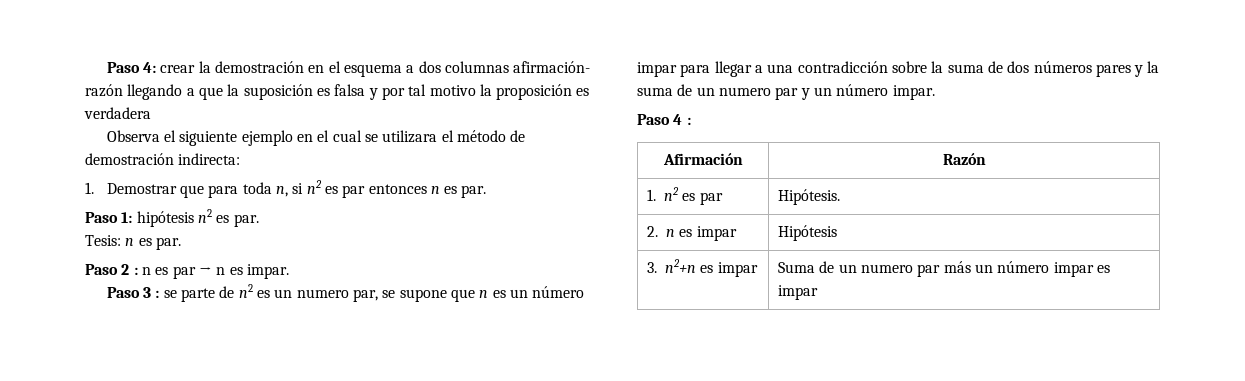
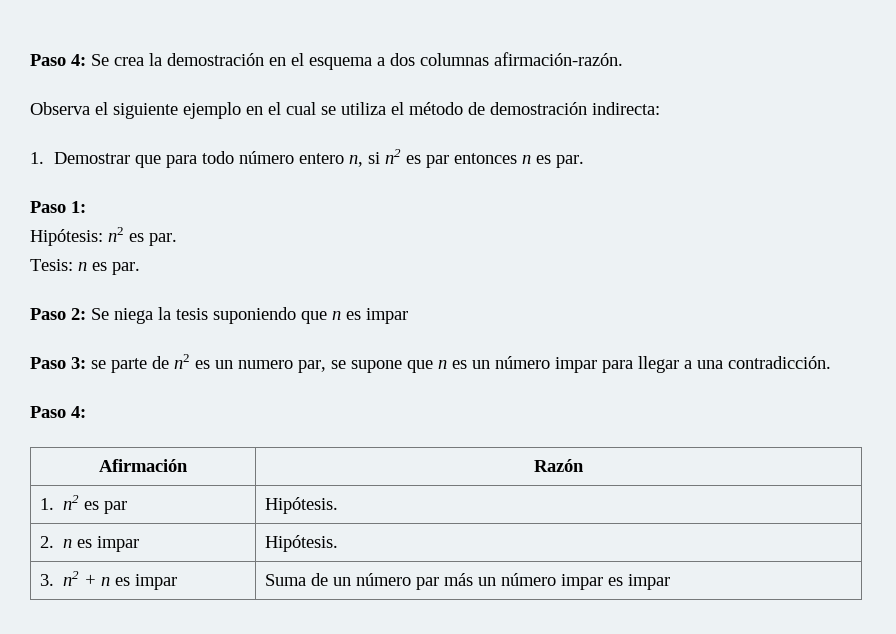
- Paso 4: crear la demostración en el esquema a dos columnas afirmación- razón llegando a que la suposición es falsa y por tal motivo la proposición es verdadera
+ Paso 4: Se crea la demostración en el esquema a dos columnas afirmación-razón.
- Observa el siguiente ejemplo en el cual se utilizara el método de demostración indirecta:
+ Observa el siguiente ejemplo en el cual se utiliza el método de demostración indirecta:
- 1. Demostrar que para toda n, si n2 es par entonces n es par.
+ 1. Demostrar que para todo número entero n, si n2 es par entonces n es par.
- Paso 1: hipótesis n2 es par.
+ Paso 1:
+ Hipótesis: n2 es par.
- Paso 2 : n es par → n es impar.
- Paso 3 : se parte de n2 es un numero par, se supone que n es un número impar para llegar a una contradicción sobre la suma de dos números pares y la suma de un numero par y un número impar.
- Paso 4 :
+ Paso 2: Se niega la tesis suponiendo que n es impar
+ Paso 3: se parte de n2 es un numero par, se supone que n es un número impar para llegar a una contradicción.
+ Paso 4:
- 2. n es impar | Hipótesis
+ 2. n es impar | Hipótesis.
- 3. n2+n es impar | Suma de un numero par más un número impar es impar
+ 3. n2 + n es impar | Suma de un número par más un número impar es impar

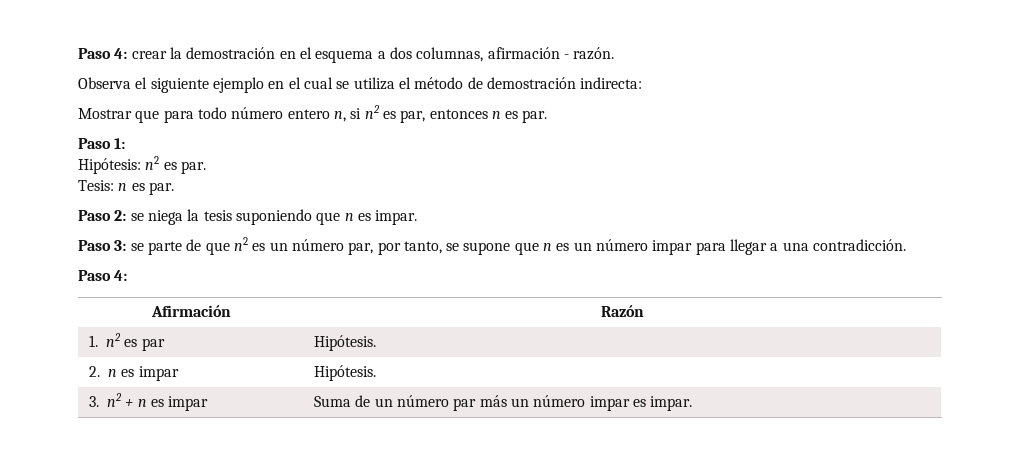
- Paso 4: Se crea la demostración en el esquema a dos columnas afirmación-razón.
+ Paso 4: crear la demostración en el esquema a dos columnas, afirmación - razón.
- 1. Demostrar que para todo número entero n, si n2 es par entonces n es par.
+ Mostrar que para todo número entero n, si n2 es par, entonces n es par.
- Paso 2: Se niega la tesis suponiendo que n es impar
+ Paso 2: se niega la tesis suponiendo que n es impar.
- Paso 3: se parte de n2 es un numero par, se supone que n es un número impar para llegar a una contradicción.
+ Paso 3: se parte de que n2 es un número par, por tanto, se supone que n es un número impar para llegar a una contradicción.
- 3. n2 + n es impar | Suma de un número par más un número impar es impar
+ 3. n2 + n es impar | Suma de un número par más un número impar es impar.

